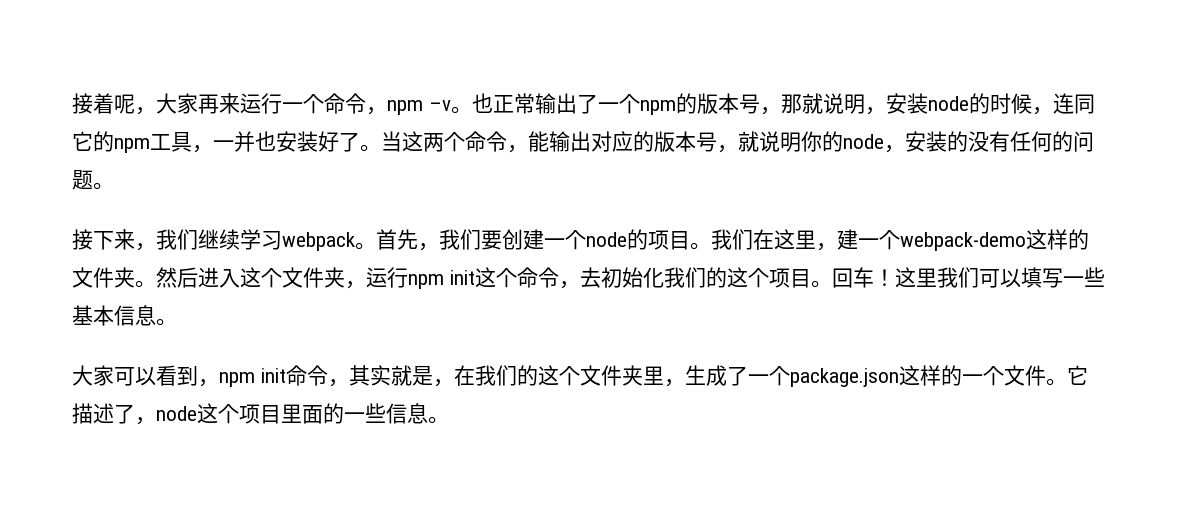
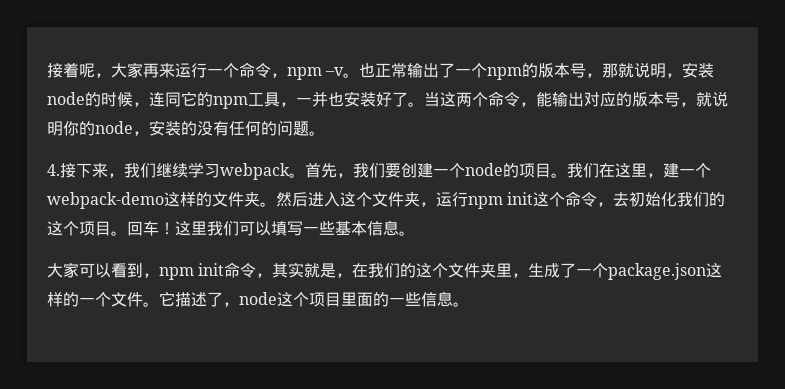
- 接下来，我们继续学习webpack。
+ 4.接下来，我们继续学习webpack。

